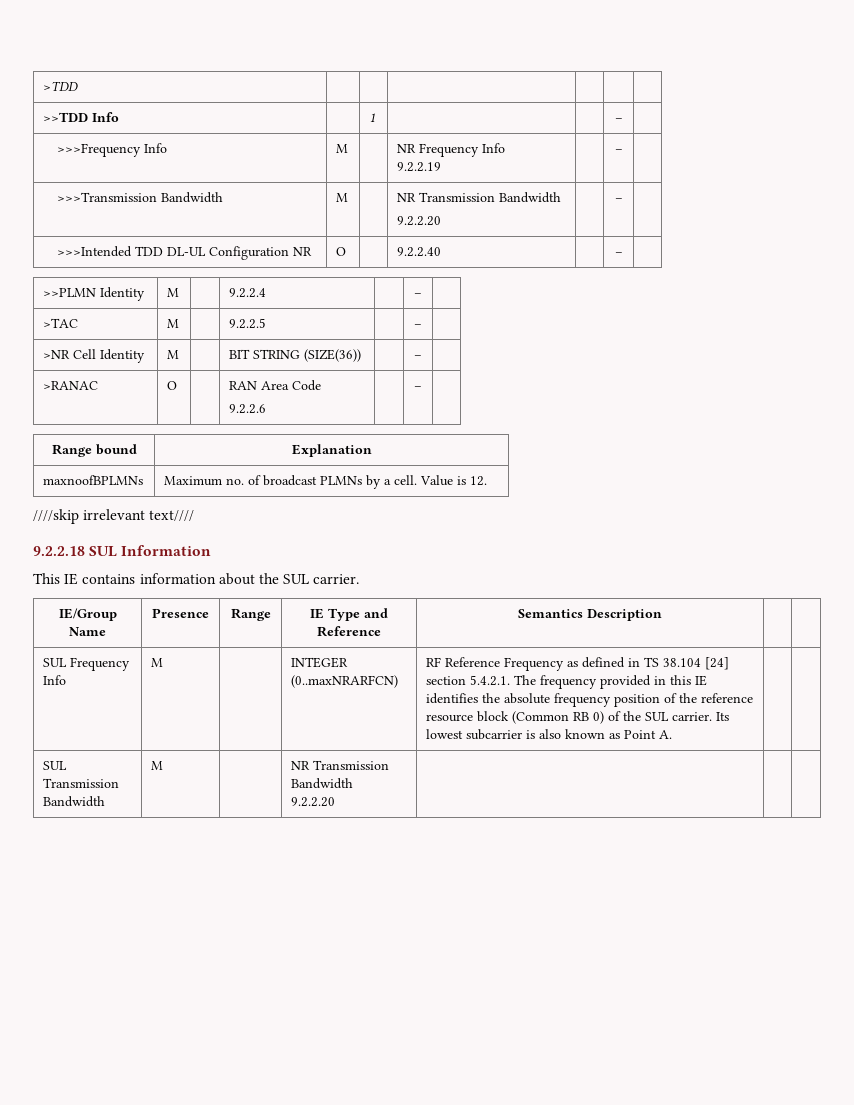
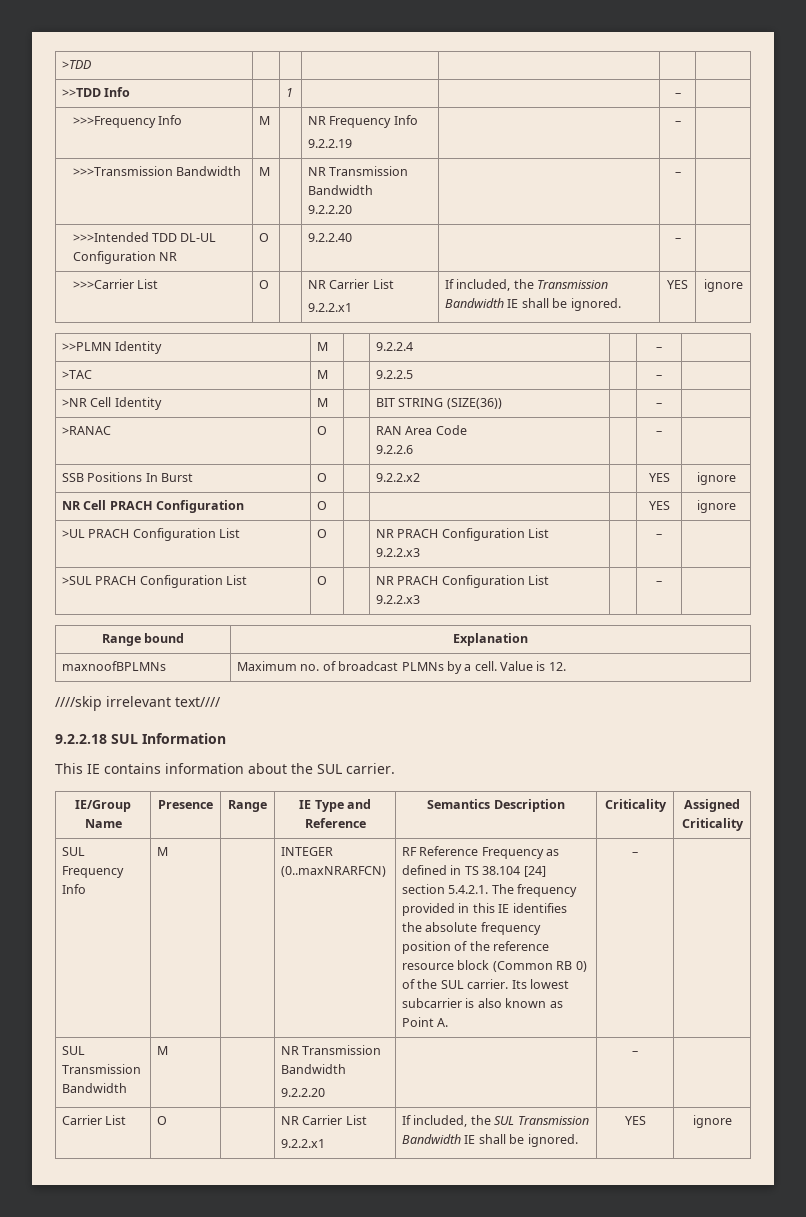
+ >>>Carrier List | O | | NR Carrier List
+ 9.2.2.x1 | If included, the Transmission Bandwidth IE shall be ignored. | YES | ignore
+ SSB Positions In Burst | O | | 9.2.2.x2 | | YES | ignore
+ NR Cell PRACH Configuration | O | | | | YES | ignore
+ >UL PRACH Configuration List | O | | NR PRACH Configuration List
+ 9.2.2.x3 | | – |
+ >SUL PRACH Configuration List | O | | NR PRACH Configuration List
+ 9.2.2.x3 | | – |
- IE/Group Name | Presence | Range | IE Type and Reference | Semantics Description | |
+ IE/Group Name | Presence | Range | IE Type and Reference | Semantics Description | Criticality | Assigned Criticality
- Its lowest subcarrier is also known as Point A.
+ Its lowest subcarrier is also known as Point A. | –
  SUL Transmission Bandwidth | M | | NR Transmission Bandwidth
- 9.2.2.20 | | |
+ 9.2.2.20 | | – |
+ Carrier List | O | | NR Carrier List
+ 9.2.2.x1 | If included, the SUL Transmission Bandwidth IE shall be ignored. | YES | ignore

